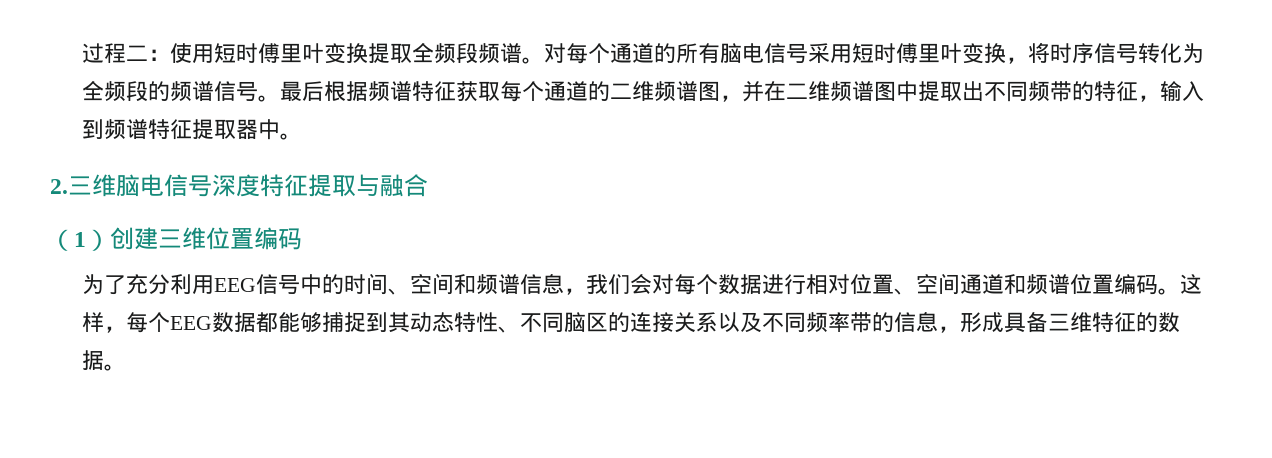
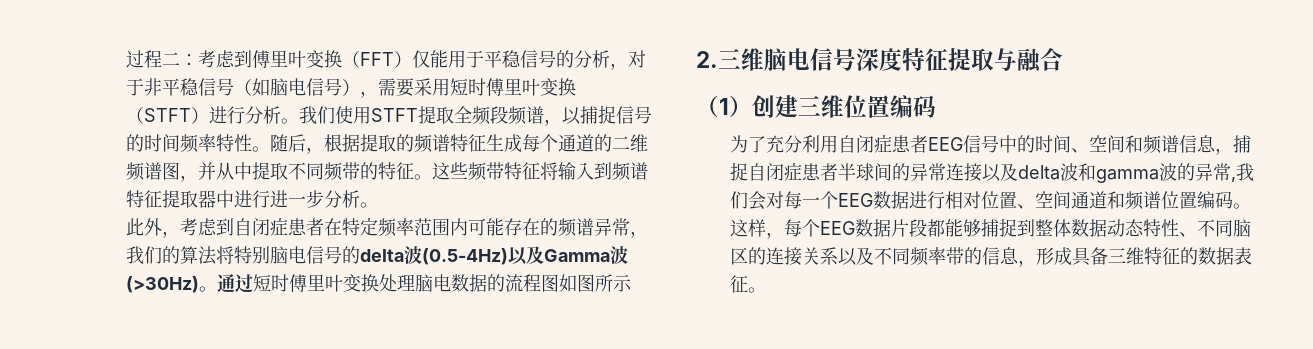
- 过程二：使用短时傅里叶变换提取全频段频谱。对每个通道的所有脑电信号采用短时傅里叶变换，将时序信号转化为全频段的频谱信号。最后根据频谱特征获取每个通道的二维频谱图，并在二维频谱图中提取出不同频带的特征，输入到频谱特征提取器中。
+ 过程二：考虑到傅里叶变换（FFT）仅能用于平稳信号的分析，对于非平稳信号（如脑电信号），需要采用短时傅里叶变换（STFT）进行分析。我们使用STFT提取全频段频谱，以捕捉信号的时间频率特性。随后，根据提取的频谱特征生成每个通道的二维频谱图，并从中提取不同频带的特征。这些频带特征将输入到频谱特征提取器中进行进一步分析。
+ 此外，考虑到自闭症患者在特定频率范围内可能存在的频谱异常，我们的算法将特别脑电信号的delta波(0.5-4Hz)以及Gamma波(>30Hz)。通过短时傅里叶变换处理脑电数据的流程图如图所示
- 为了充分利用EEG信号中的时间、空间和频谱信息，我们会对每个数据进行相对位置、空间通道和频谱位置编码。
+ 为了充分利用自闭症患者EEG信号中的时间、空间和频谱信息，捕捉自闭症患者半球间的异常连接以及delta波和gamma波的异常,我们会对每一个EEG数据进行相对位置、空间通道和频谱位置编码。
- 这样，每个EEG数据都能够捕捉到其动态特性、不同脑区的连接关系以及不同频率带的信息，形成具备三维特征的数据。
+ 这样，每个EEG数据片段都能够捕捉到整体数据动态特性、不同脑区的连接关系以及不同频率带的信息，形成具备三维特征的数据表征。

